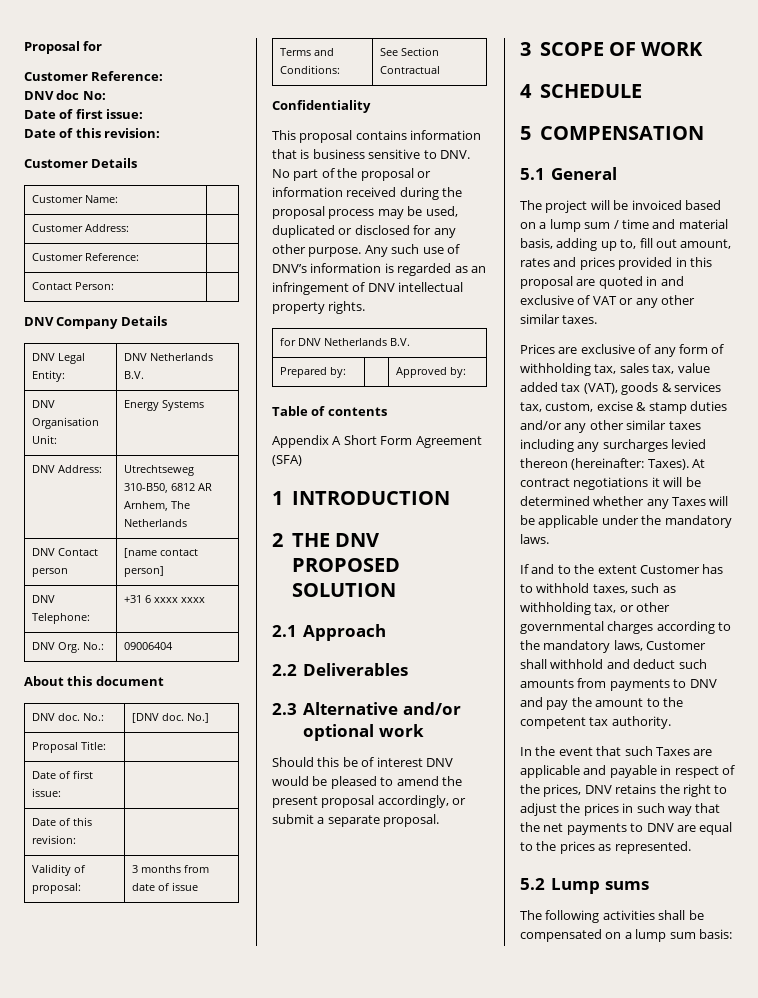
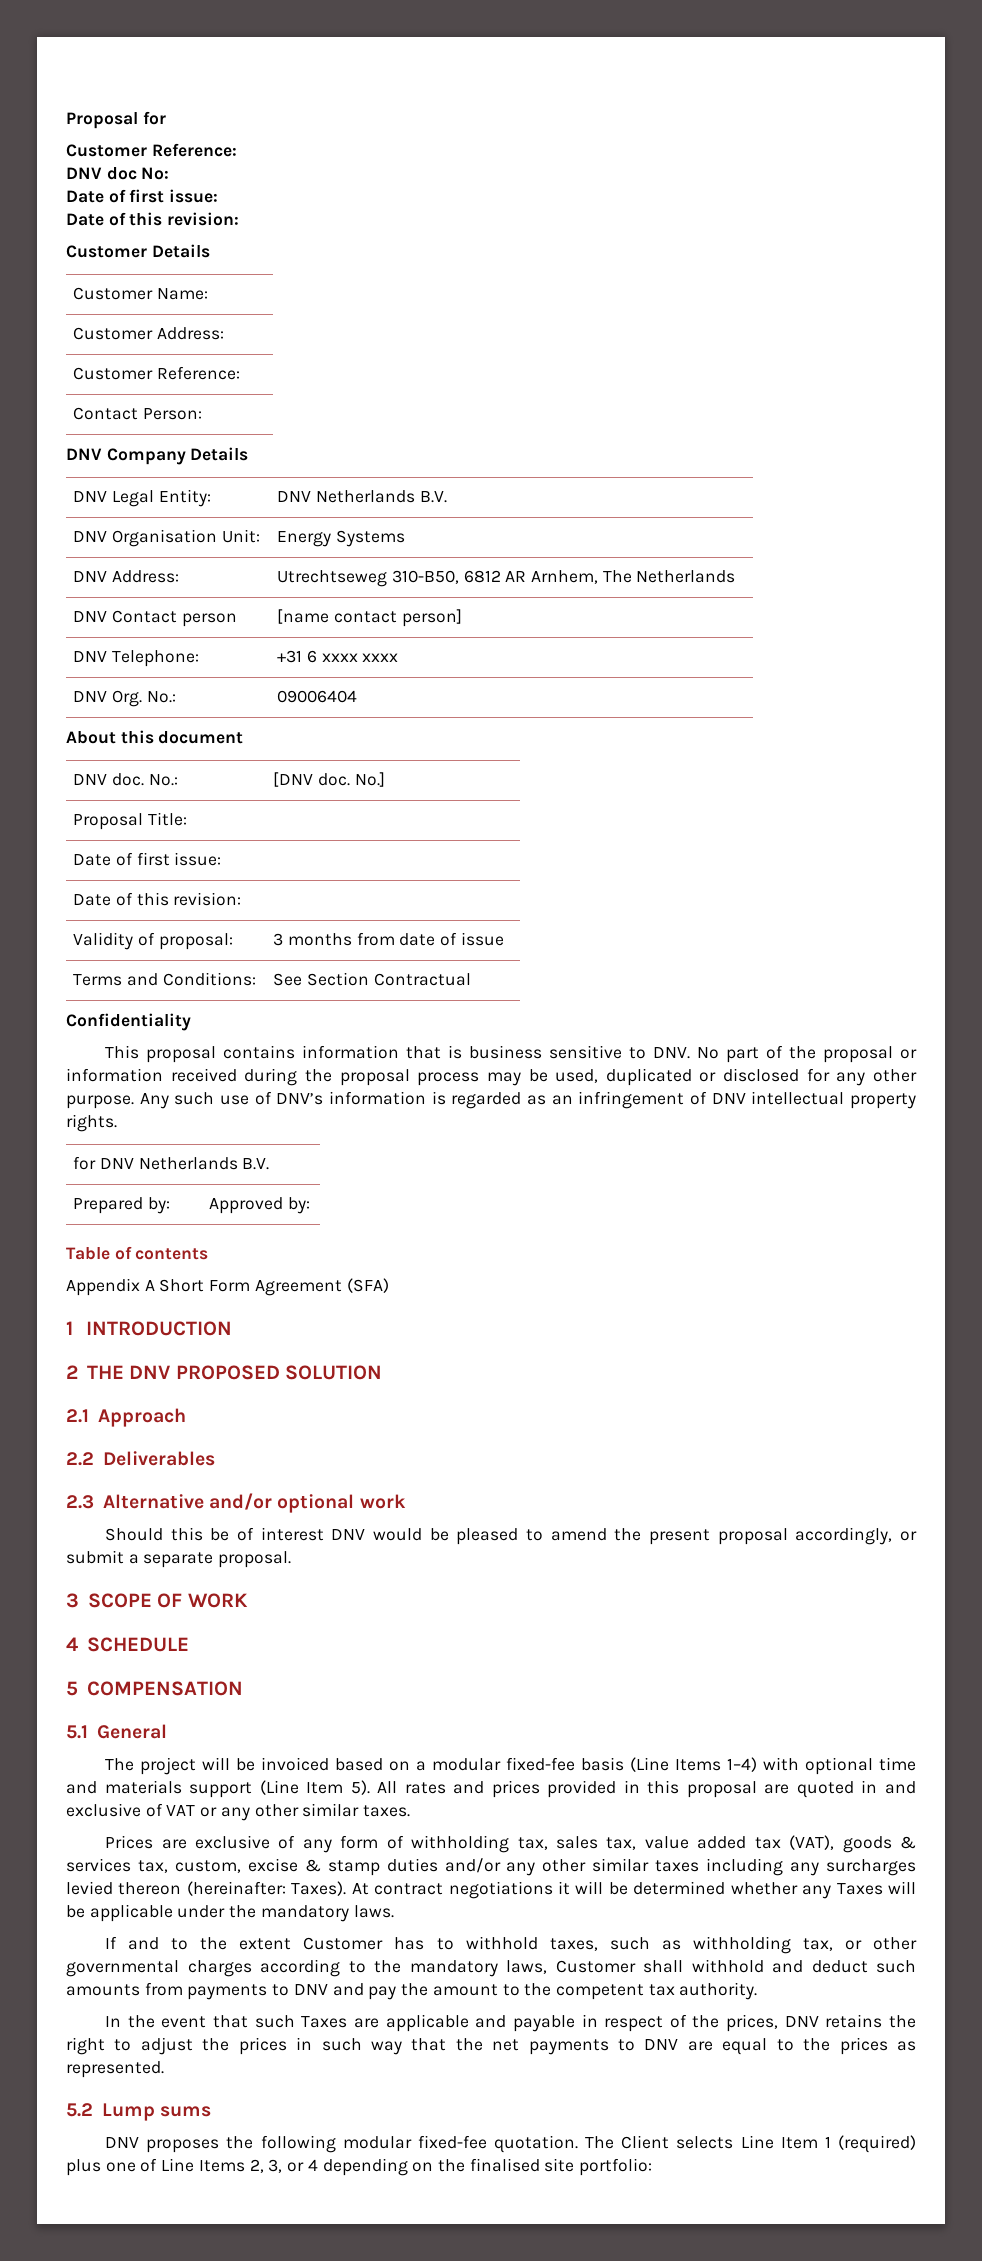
- The project will be invoiced based on a lump sum / time and material basis, adding up to, fill out amount, rates and prices provided in this proposal are quoted in and exclusive of VAT or any other similar taxes.
+ The project will be invoiced based on a modular fixed-fee basis (Line Items 1–4) with optional time and materials support (Line Item 5). All rates and prices provided in this proposal are quoted in and exclusive of VAT or any other similar taxes.
- The following activities shall be compensated on a lump sum basis:
+ DNV proposes the following modular fixed-fee quotation. The Client selects Line Item 1 (required) plus one of Line Items 2, 3, or 4 depending on the finalised site portfolio:

